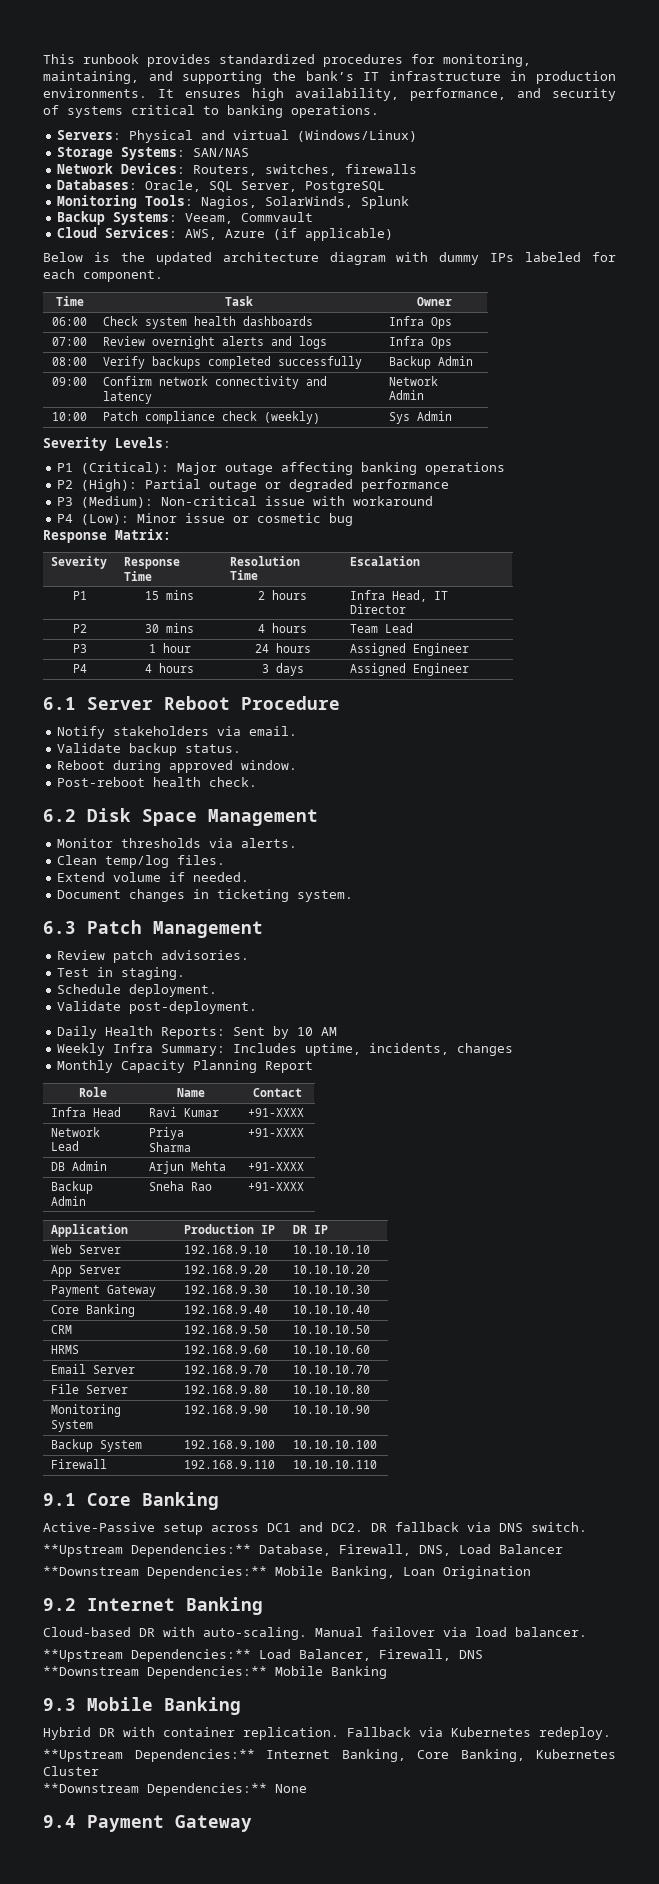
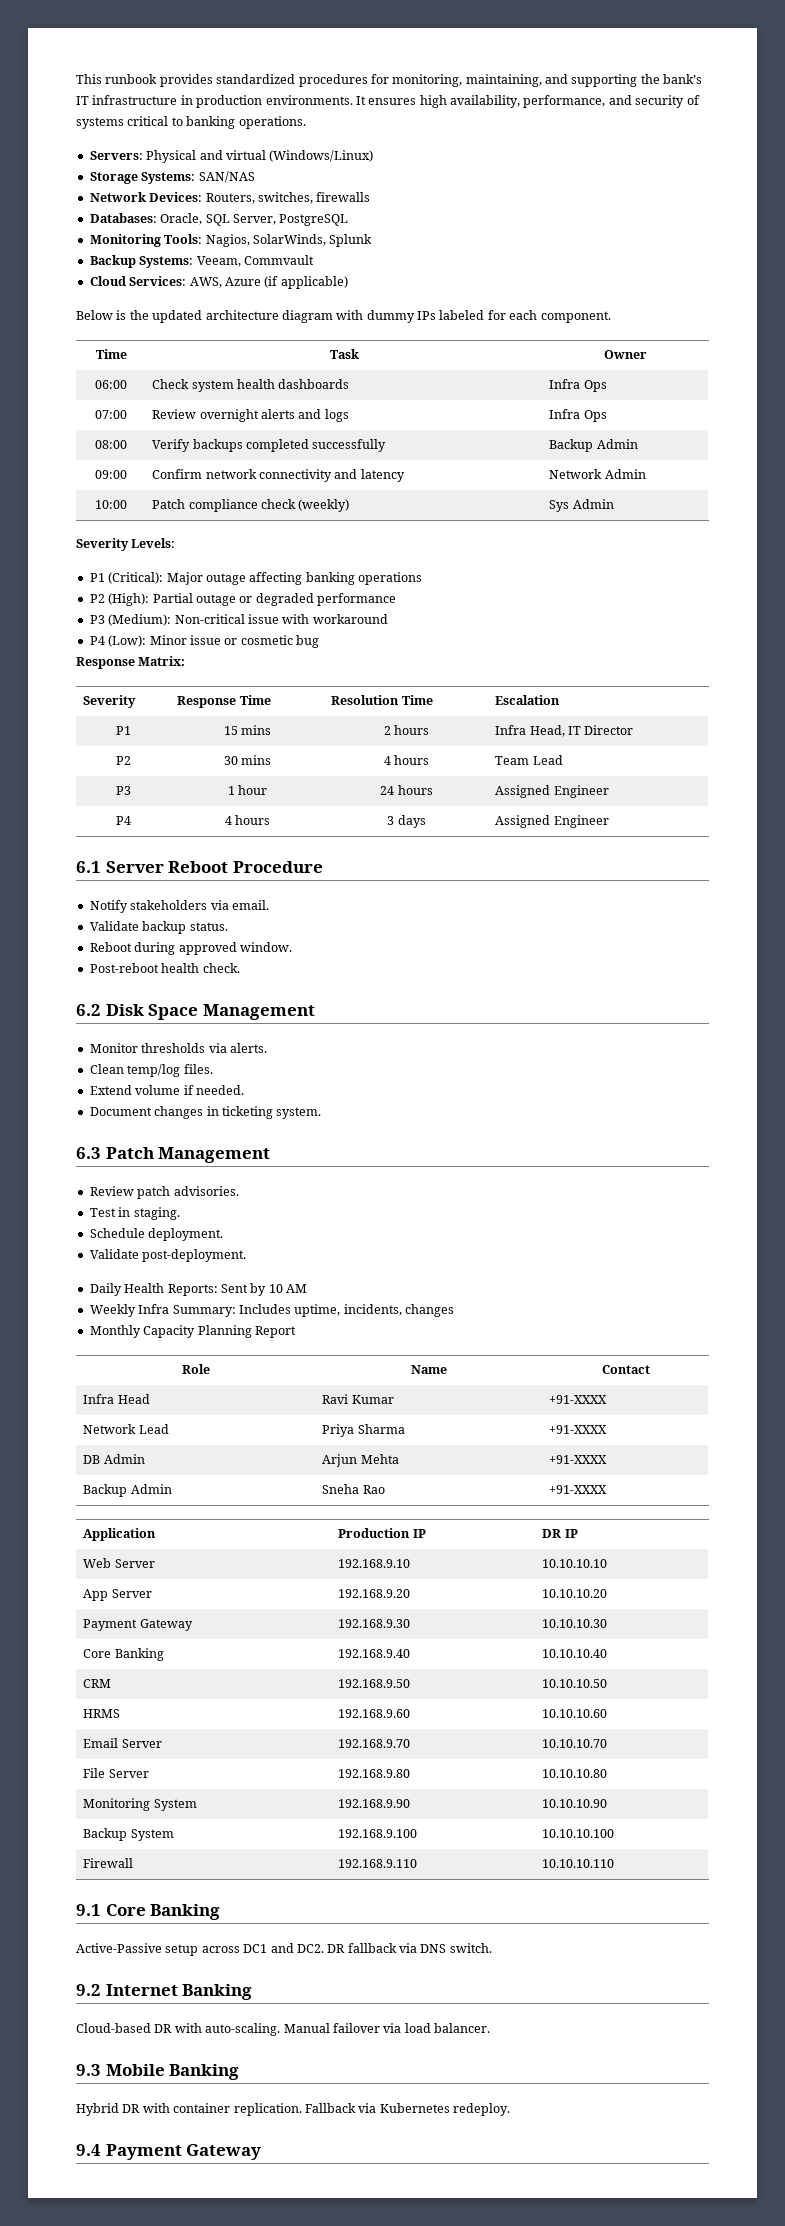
- **Upstream Dependencies:** Database, Firewall, DNS, Load Balancer
- **Downstream Dependencies:** Mobile Banking, Loan Origination
- **Upstream Dependencies:** Load Balancer, Firewall, DNS
- **Downstream Dependencies:** Mobile Banking
- **Upstream Dependencies:** Internet Banking, Core Banking, Kubernetes Cluster
- **Downstream Dependencies:** None

